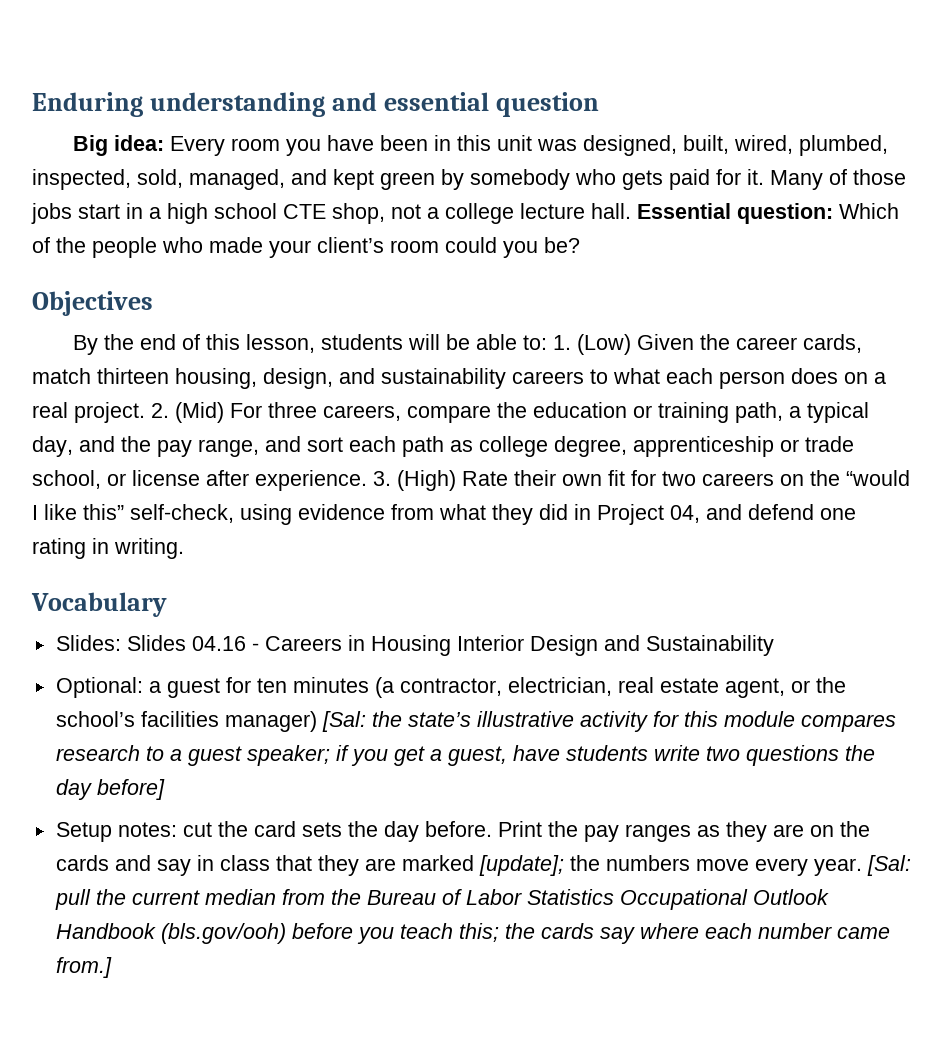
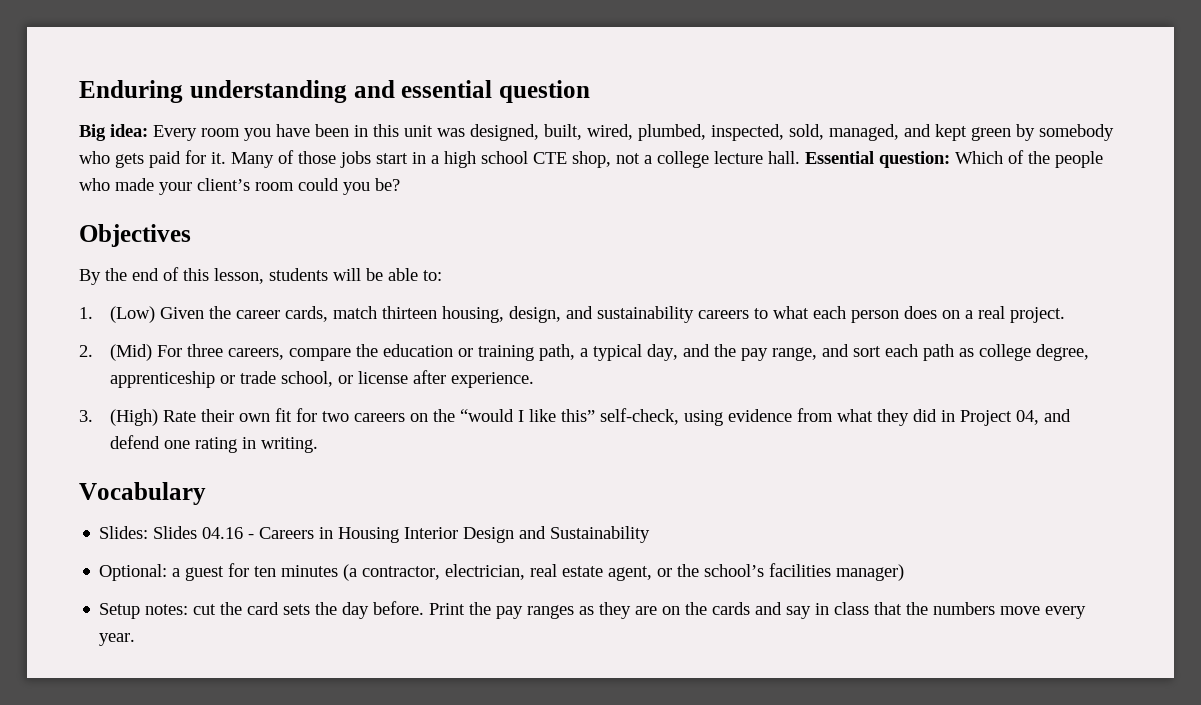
- By the end of this lesson, students will be able to: 1. (Low) Given the career cards, match thirteen housing, design, and sustainability careers to what each person does on a real project. 2. (Mid) For three careers, compare the education or training path, a typical day, and the pay range, and sort each path as college degree, apprenticeship or trade school, or license after experience. 3. (High) Rate their own fit for two careers on the “would I like this” self-check, using evidence from what they did in Project 04, and defend one rating in writing.
+ By the end of this lesson, students will be able to:
+ 1. (Low) Given the career cards, match thirteen housing, design, and sustainability careers to what each person does on a real project.
+ 2. (Mid) For three careers, compare the education or training path, a typical day, and the pay range, and sort each path as college degree, apprenticeship or trade school, or license after experience.
+ 3. (High) Rate their own fit for two careers on the “would I like this” self-check, using evidence from what they did in Project 04, and defend one rating in writing.
- Optional: a guest for ten minutes (a contractor, electrician, real estate agent, or the school’s facilities manager) [Sal: the state’s illustrative activity for this module compares research to a guest speaker; if you get a guest, have students write two questions the day before]
+ Optional: a guest for ten minutes (a contractor, electrician, real estate agent, or the school’s facilities manager)
- Print the pay ranges as they are on the cards and say in class that they are marked [update]; the numbers move every year. [Sal: pull the current median from the Bureau of Labor Statistics Occupational Outlook Handbook (bls.gov/ooh) before you teach this; the cards say where each number came from.]
+ Print the pay ranges as they are on the cards and say in class that the numbers move every year.

